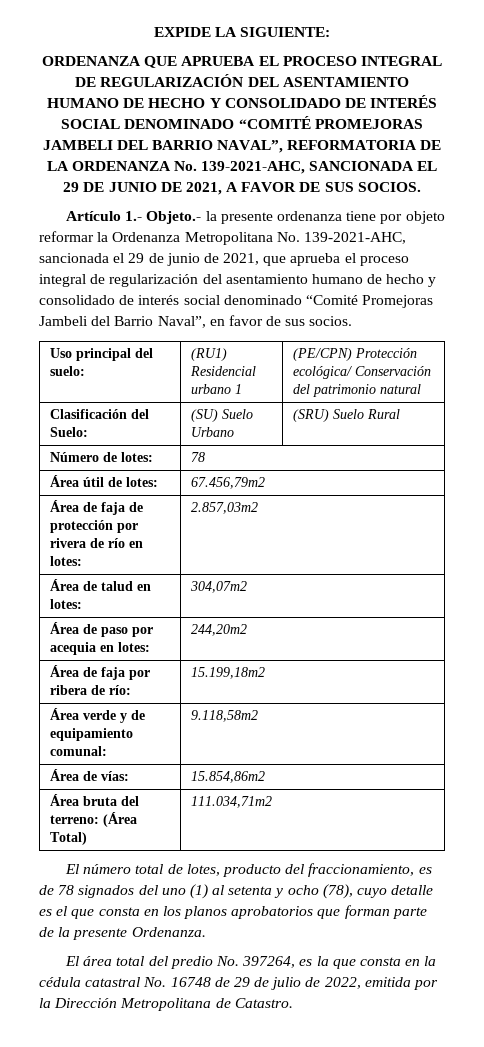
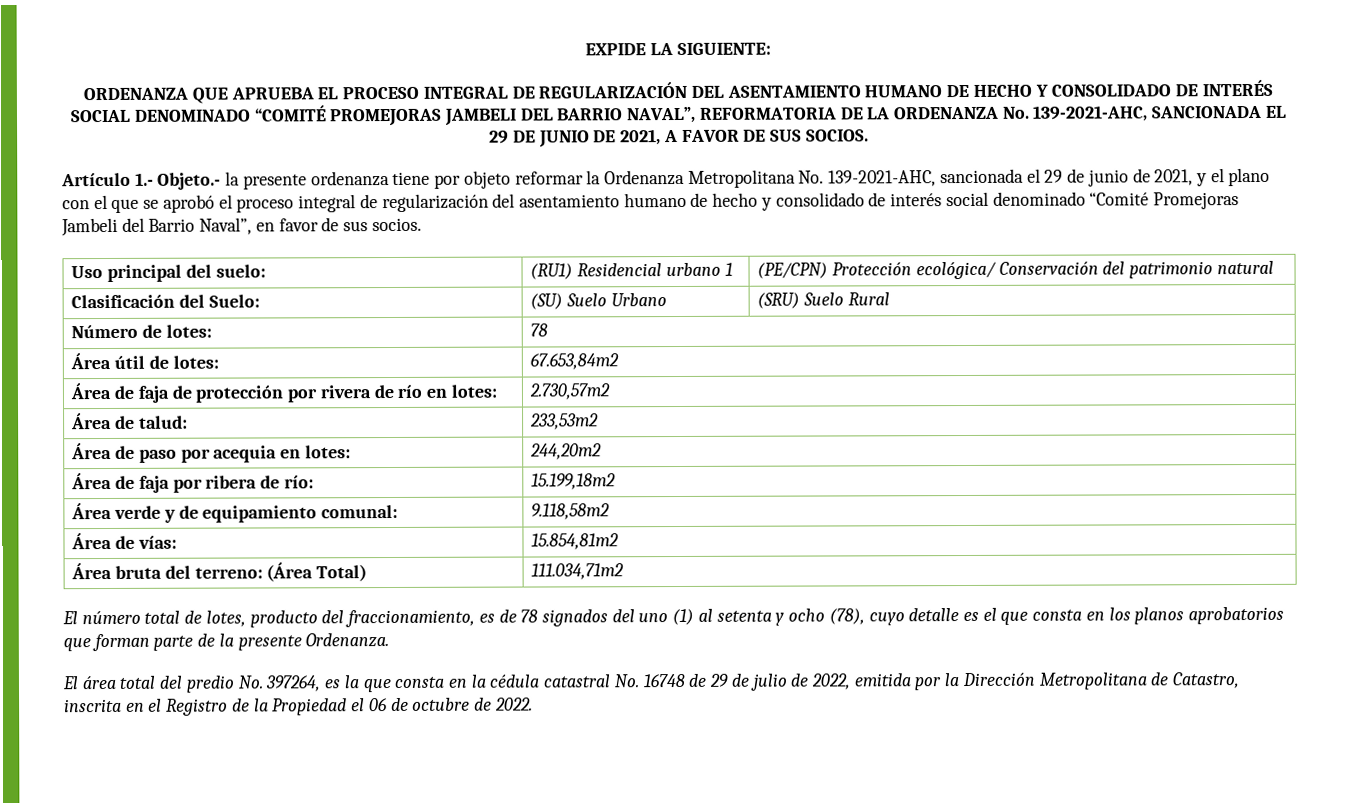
- Artículo 1.- Objeto.- la presente ordenanza tiene por objeto reformar la Ordenanza Metropolitana No. 139-2021-AHC, sancionada el 29 de junio de 2021, que aprueba el proceso integral de regularización del asentamiento humano de hecho y consolidado de interés social denominado “Comité Promejoras Jambeli del Barrio Naval”, en favor de sus socios.
+ Artículo 1.- Objeto.- la presente ordenanza tiene por objeto reformar la Ordenanza Metropolitana No. 139-2021-AHC, sancionada el 29 de junio de 2021, y el plano con el que se aprobó el proceso integral de regularización del asentamiento humano de hecho y consolidado de interés social denominado “Comité Promejoras Jambeli del Barrio Naval”, en favor de sus socios.
- Área útil de lotes: | 67.456,79m2
+ Área útil de lotes: | 67.653,84m2
- Área de faja de protección por rivera de río en lotes: | 2.857,03m2
- Área de talud en lotes: | 304,07m2
+ Área de faja de protección por rivera de río en lotes: | 2.730,57m2
+ Área de talud: | 233,53m2
- Área de vías: | 15.854,86m2
+ Área de vías: | 15.854,81m2
- El área total del predio No. 397264, es la que consta en la cédula catastral No. 16748 de 29 de julio de 2022, emitida por la Dirección Metropolitana de Catastro.
+ El área total del predio No. 397264, es la que consta en la cédula catastral No. 16748 de 29 de julio de 2022, emitida por la Dirección Metropolitana de Catastro, inscrita en el Registro de la Propiedad el 06 de octubre de 2022.

